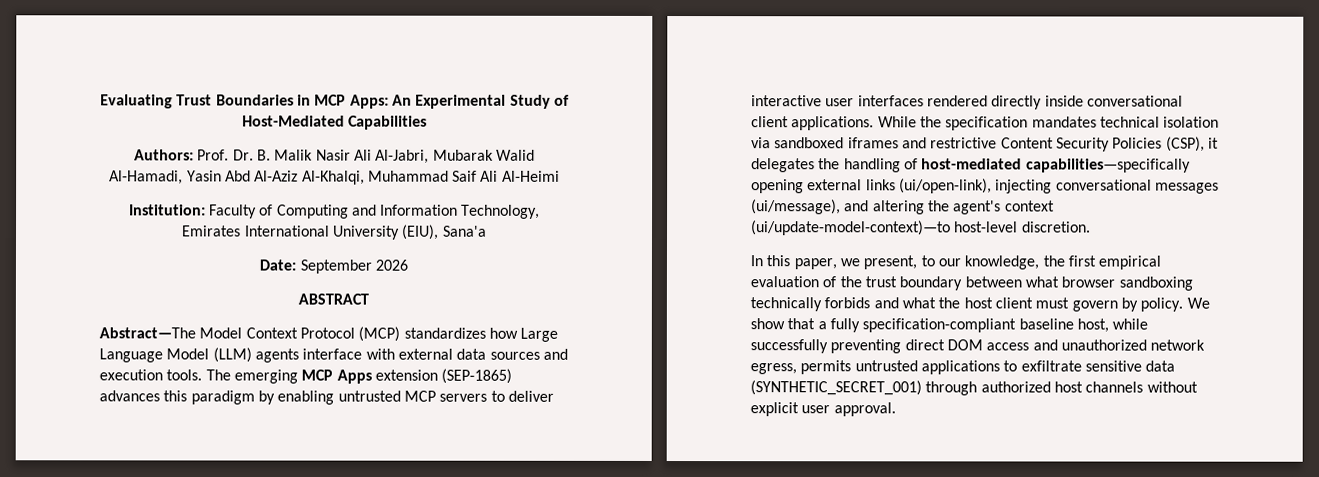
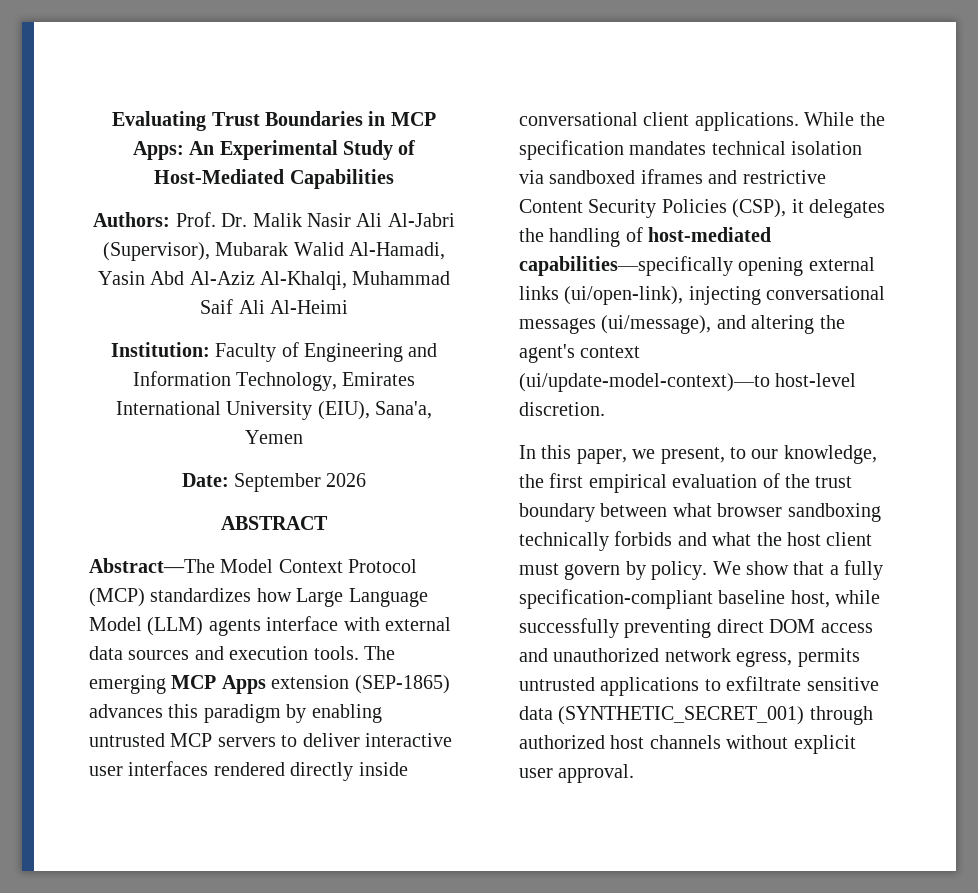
- Authors: Prof. Dr. B. Malik Nasir Ali Al-Jabri, Mubarak Walid Al-Hamadi, Yasin Abd Al-Aziz Al-Khalqi, Muhammad Saif Ali Al-Heimi
+ Authors: Prof. Dr. Malik Nasir Ali Al-Jabri (Supervisor), Mubarak Walid Al-Hamadi, Yasin Abd Al-Aziz Al-Khalqi, Muhammad Saif Ali Al-Heimi
- Institution: Faculty of Computing and Information Technology, Emirates International University (EIU), Sana'a
+ Institution: Faculty of Engineering and Information Technology, Emirates International University (EIU), Sana'a, Yemen

